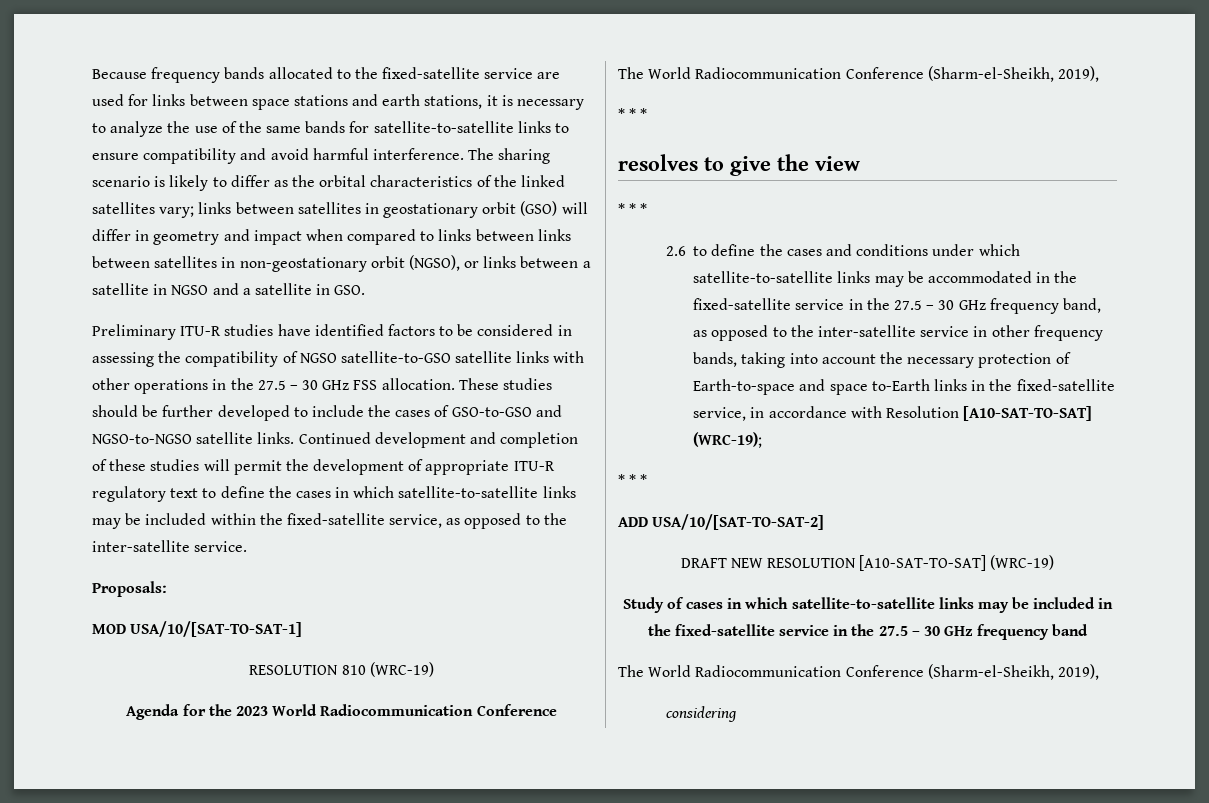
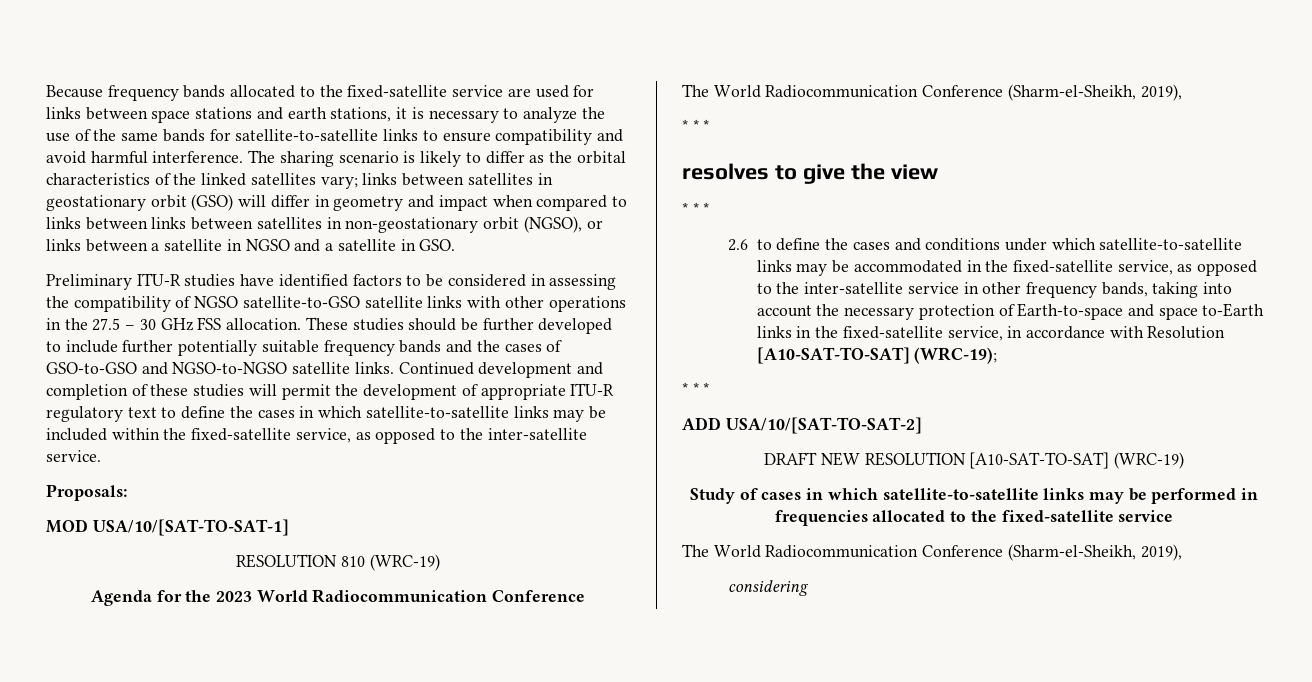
- These studies should be further developed to include the cases of GSO-to-GSO and NGSO-to-NGSO satellite links.
+ These studies should be further developed to include further potentially suitable frequency bands and the cases of GSO-to-GSO and NGSO-to-NGSO satellite links.
- 2.6 to define the cases and conditions under which satellite-to-satellite links may be accommodated in the fixed-satellite service in the 27.5 – 30 GHz frequency band, as opposed to the inter-satellite service in other frequency bands, taking into account the necessary protection of Earth-to-space and space to-Earth links in the fixed-satellite service, in accordance with Resolution [A10-SAT-TO-SAT] (WRC-19);
+ 2.6 to define the cases and conditions under which satellite-to-satellite links may be accommodated in the fixed-satellite service, as opposed to the inter-satellite service in other frequency bands, taking into account the necessary protection of Earth-to-space and space to-Earth links in the fixed-satellite service, in accordance with Resolution [A10-SAT-TO-SAT] (WRC-19);
- Study of cases in which satellite-to-satellite links may be included in the fixed-satellite service in the 27.5 – 30 GHz frequency band
+ Study of cases in which satellite-to-satellite links may be performed in frequencies allocated to the fixed-satellite service

